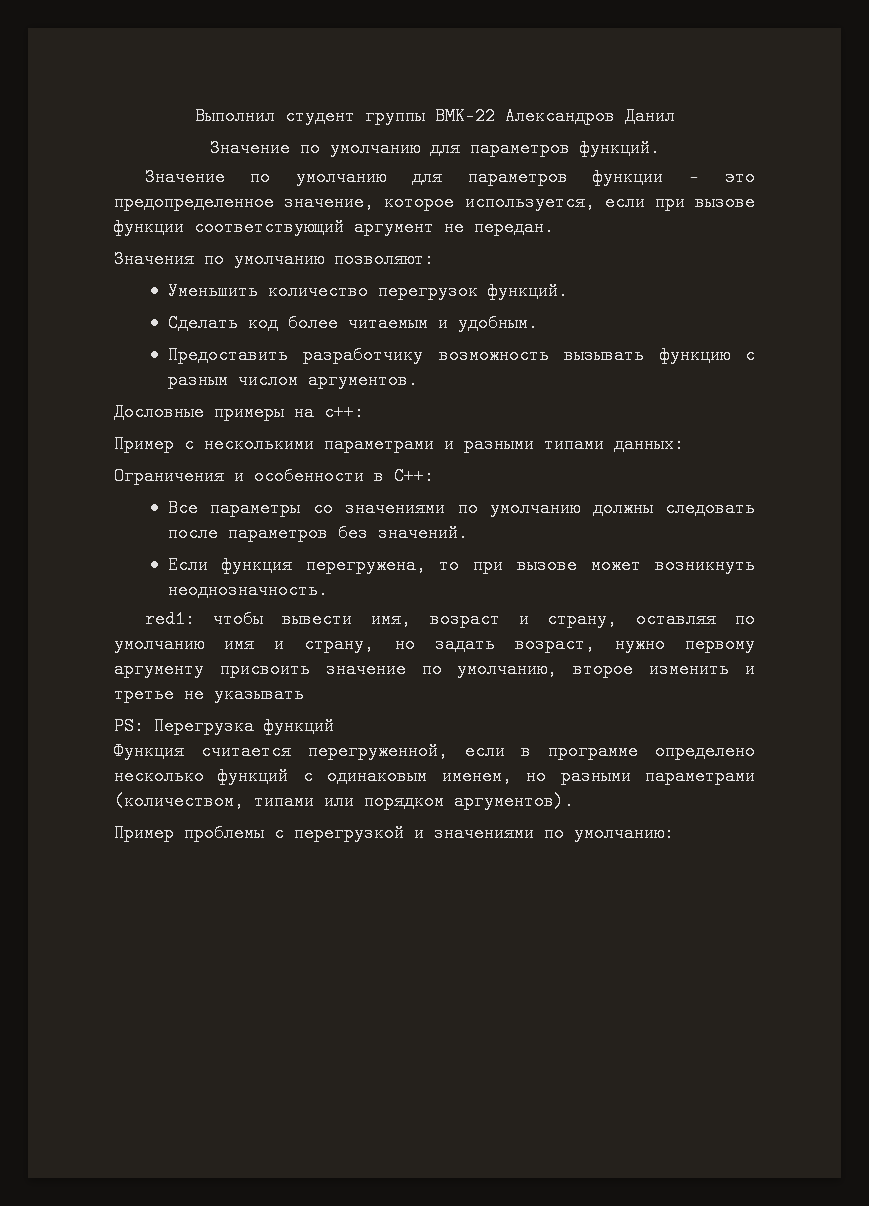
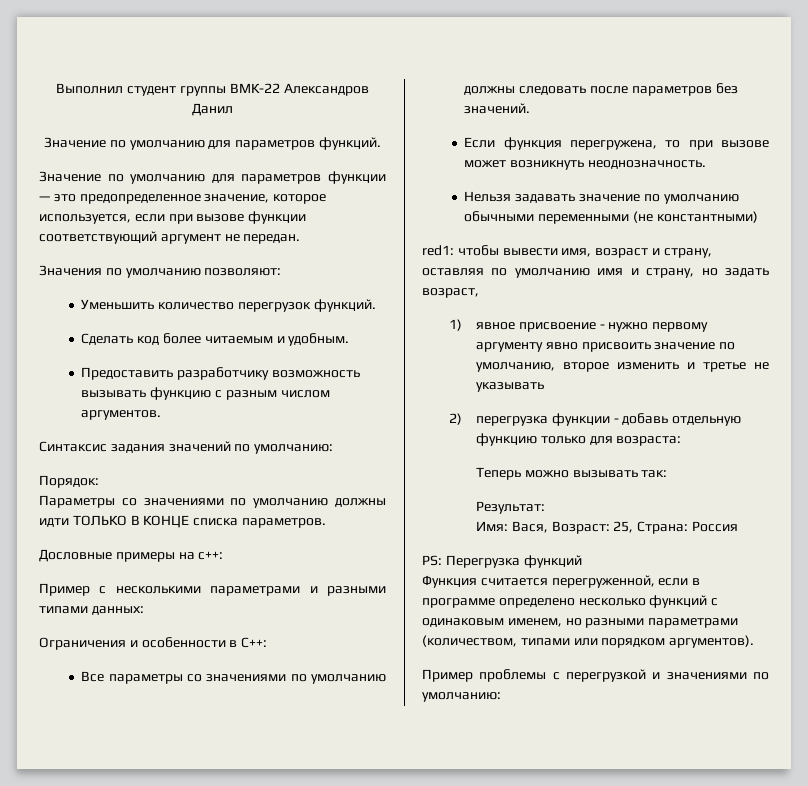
+ Синтаксис задания значений по умолчанию:
+ Порядок:
+ Параметры со значениями по умолчанию должны идти ТОЛЬКО В КОНЦЕ списка параметров.
+ Нельзя задавать значение по умолчанию обычными переменными (не константными)
- red1: чтобы вывести имя, возраст и страну, оставляя по умолчанию имя и страну, но задать возраст, нужно первому аргументу присвоить значение по умолчанию, второе изменить и третье не указывать
+ red1: чтобы вывести имя, возраст и страну, оставляя по умолчанию имя и страну, но задать возраст,
+ 1) явное присвоение - нужно первому аргументу явно присвоить значение по умолчанию, второе изменить и третье не указывать
+ 2) перегрузка функции - добавь отдельную функцию только для возраста:
+ Теперь можно вызывать так:
+ Результат:
+ Имя: Вася, Возраст: 25, Страна: Россия

